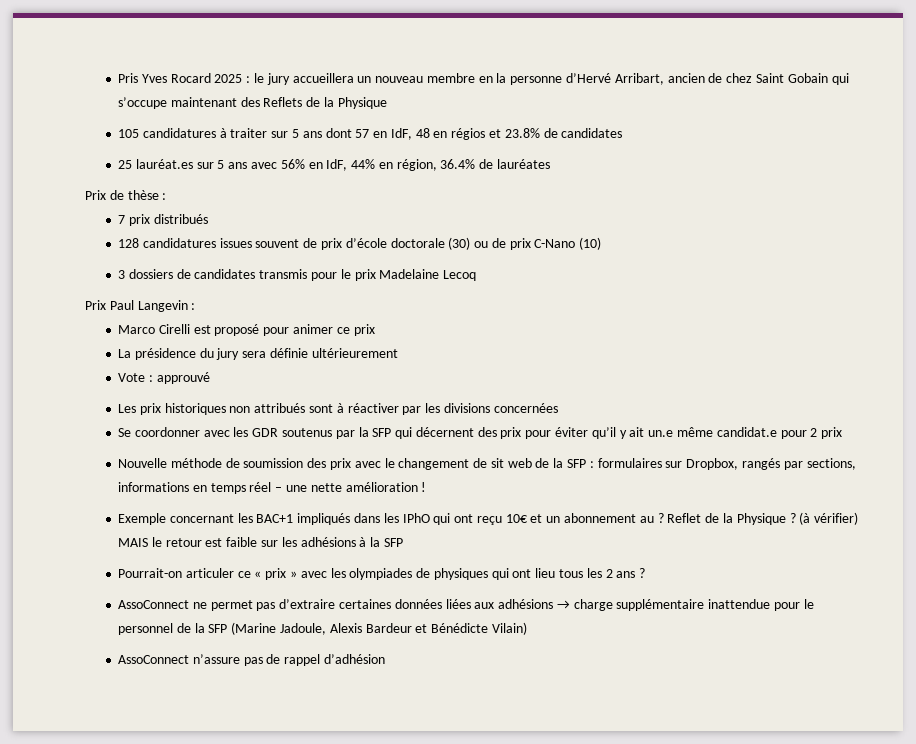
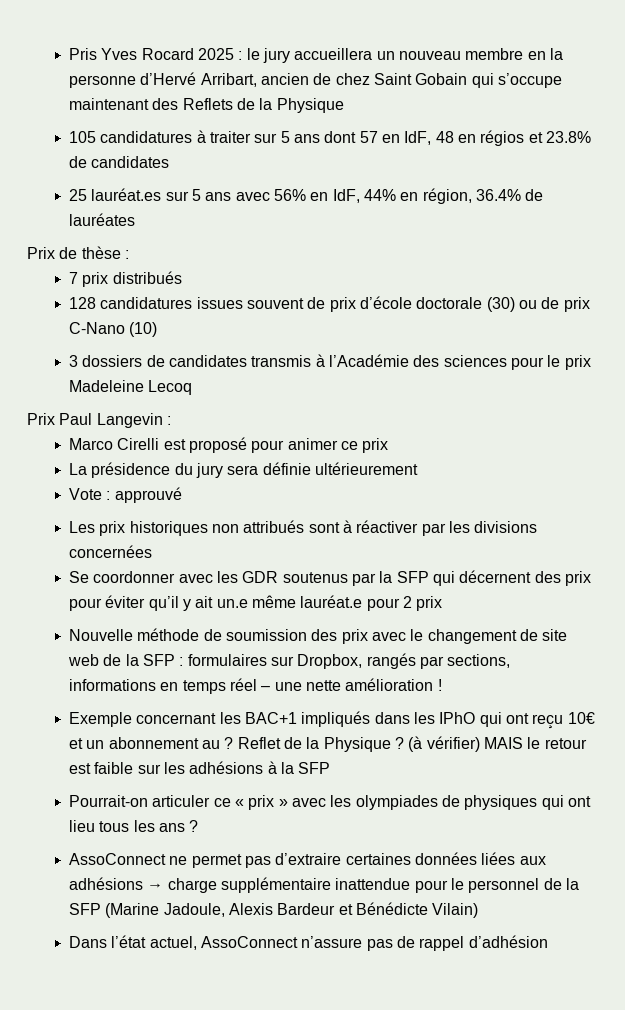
- 3 dossiers de candidates transmis pour le prix Madelaine Lecoq
+ 3 dossiers de candidates transmis à l’Académie des sciences pour le prix Madeleine Lecoq
- Se coordonner avec les GDR soutenus par la SFP qui décernent des prix pour éviter qu’il y ait un.e même candidat.e pour 2 prix
+ Se coordonner avec les GDR soutenus par la SFP qui décernent des prix pour éviter qu’il y ait un.e même lauréat.e pour 2 prix
- Nouvelle méthode de soumission des prix avec le changement de sit web de la SFP : formulaires sur Dropbox, rangés par sections, informations en temps réel – une nette amélioration !
+ Nouvelle méthode de soumission des prix avec le changement de site web de la SFP : formulaires sur Dropbox, rangés par sections, informations en temps réel – une nette amélioration !
- Pourrait-on articuler ce « prix » avec les olympiades de physiques qui ont lieu tous les 2 ans ?
+ Pourrait-on articuler ce « prix » avec les olympiades de physiques qui ont lieu tous les ans ?
- AssoConnect n’assure pas de rappel d’adhésion
+ Dans l’état actuel, AssoConnect n’assure pas de rappel d’adhésion

